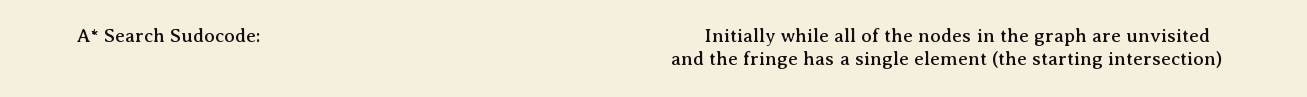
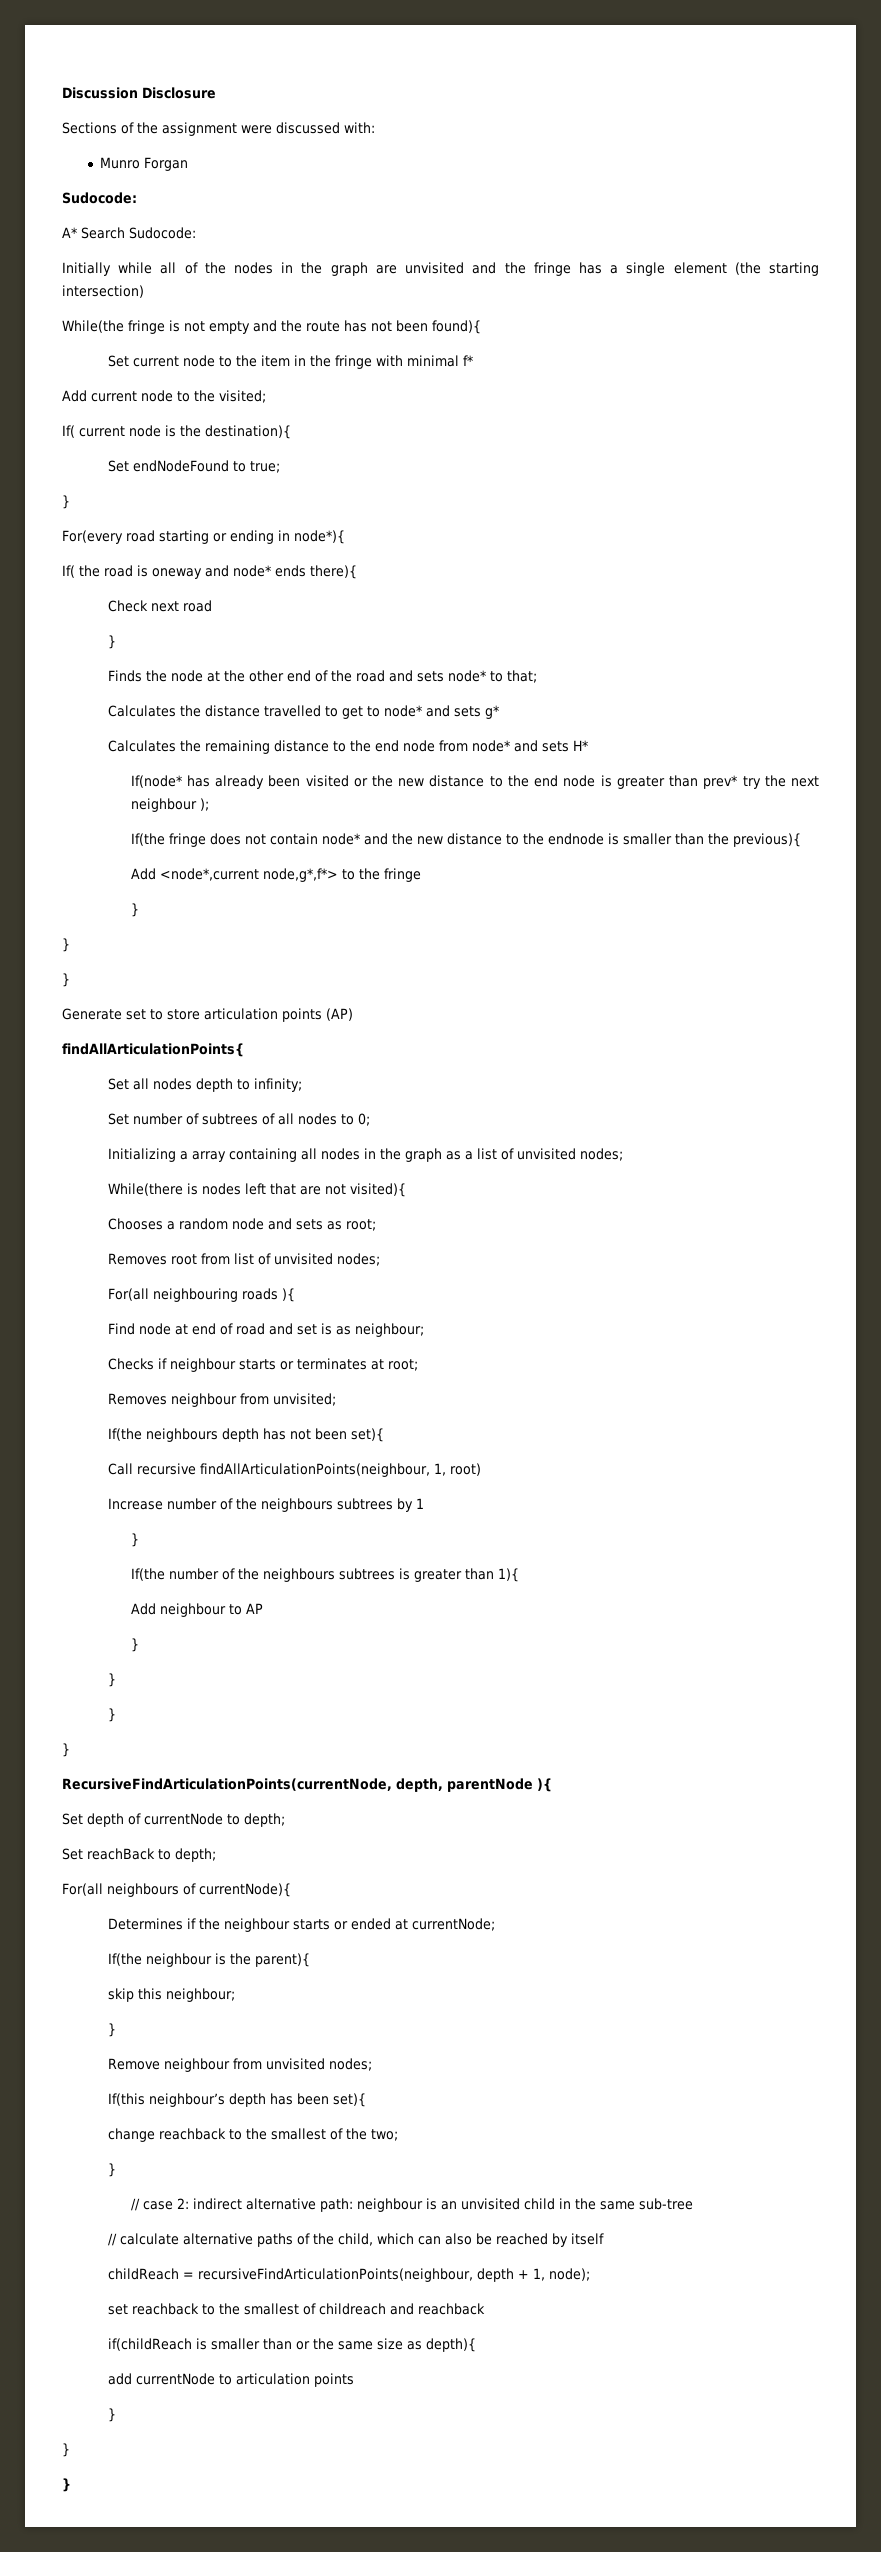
+ Discussion Disclosure
+ Sections of the assignment were discussed with:
+ Munro Forgan
+ Sudocode:
+ While(the fringe is not empty and the route has not been found){
+ Set current node to the item in the fringe with minimal f*
+ Add current node to the visited;
+ If( current node is the destination){
+ Set endNodeFound to true;
+ }
+ For(every road starting or ending in node*){
+ If( the road is oneway and node* ends there){
+ Check next road
+ }
+ Finds the node at the other end of the road and sets node* to that;
+ Calculates the distance travelled to get to node* and sets g*
+ Calculates the remaining distance to the end node from node* and sets H*
+ If(node* has already been visited or the new distance to the end node is greater than prev* try the next neighbour );
+ If(the fringe does not contain node* and the new distance to the endnode is smaller than the previous){
+ Add <node*,current node,g*,f*> to the fringe
+ }
+ }
+ }
+ Generate set to store articulation points (AP)
+ findAllArticulationPoints{
+ Set all nodes depth to infinity;
+ Set number of subtrees of all nodes to 0;
+ Initializing a array containing all nodes in the graph as a list of unvisited nodes;
+ While(there is nodes left that are not visited){
+ Chooses a random node and sets as root;
+ Removes root from list of unvisited nodes;
+ For(all neighbouring roads ){
+ Find node at end of road and set is as neighbour;
+ Checks if neighbour starts or terminates at root;
+ Removes neighbour from unvisited;
+ If(the neighbours depth has not been set){
+ Call recursive findAllArticulationPoints(neighbour, 1, root)
+ Increase number of the neighbours subtrees by 1
+ }
+ If(the number of the neighbours subtrees is greater than 1){
+ Add neighbour to AP
+ }
+ }
+ }
+ }
+ RecursiveFindArticulationPoints(currentNode, depth, parentNode ){
+ Set depth of currentNode to depth;
+ Set reachBack to depth;
+ For(all neighbours of currentNode){
+ Determines if the neighbour starts or ended at currentNode;
+ If(the neighbour is the parent){
+ skip this neighbour;
+ }
+ Remove neighbour from unvisited nodes;
+ If(this neighbour’s depth has been set){
+ change reachback to the smallest of the two;
+ }
+ // case 2: indirect alternative path: neighbour is an unvisited child in the same sub-tree
+ // calculate alternative paths of the child, which can also be reached by itself
+ childReach = recursiveFindArticulationPoints(neighbour, depth + 1, node);
+ set reachback to the smallest of childreach and reachback
+ if(childReach is smaller than or the same size as depth){
+ add currentNode to articulation points
+ }
+ }
+ }

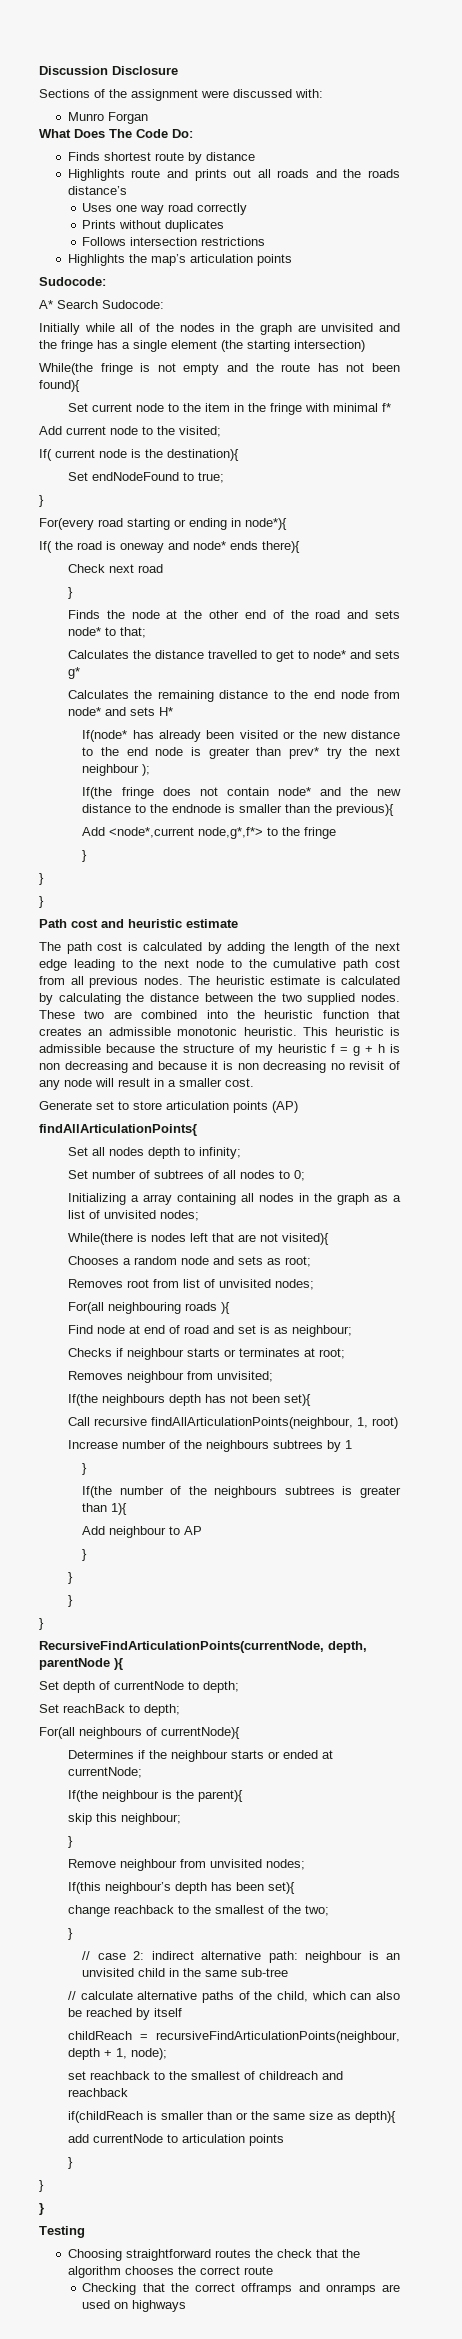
+ What Does The Code Do:
+ Finds shortest route by distance
+ Highlights route and prints out all roads and the roads distance’s
+ Uses one way road correctly
+ Prints without duplicates
+ Follows intersection restrictions
+ Highlights the map’s articulation points
+ Path cost and heuristic estimate
+ The path cost is calculated by adding the length of the next edge leading to the next node to the cumulative path cost from all previous nodes. The heuristic estimate is calculated by calculating the distance between the two supplied nodes. These two are combined into the heuristic function that creates an admissible monotonic heuristic. This heuristic is admissible because the structure of my heuristic f = g + h is non decreasing and because it is non decreasing no revisit of any node will result in a smaller cost.
+ Testing
+ Choosing straightforward routes the check that the algorithm chooses the correct route
+ Checking that the correct offramps and onramps are used on highways

